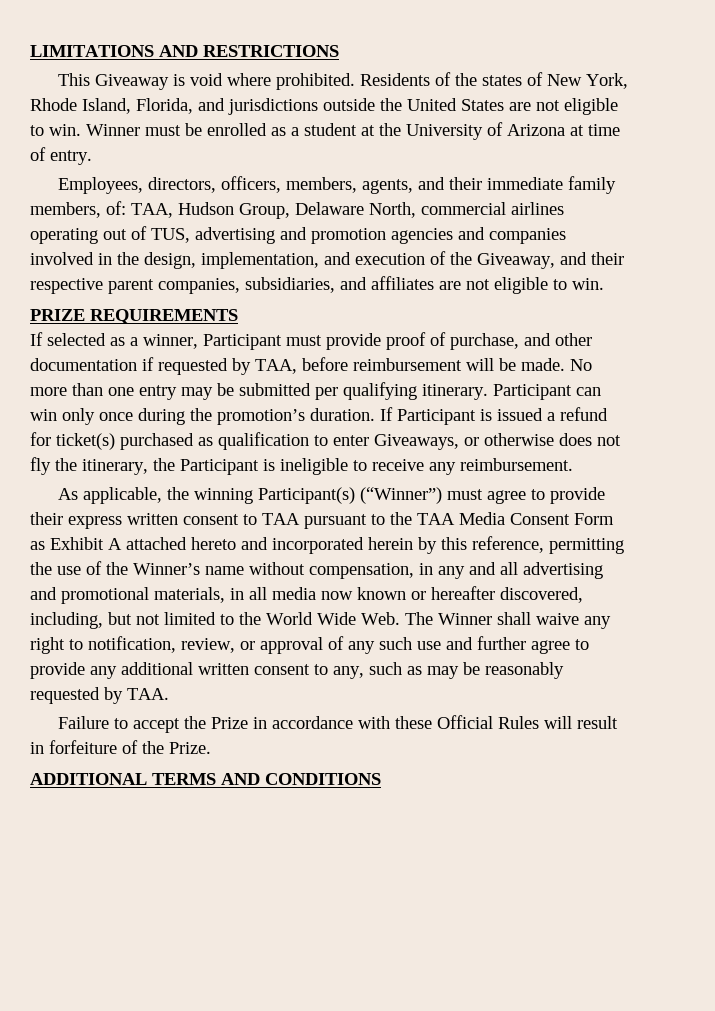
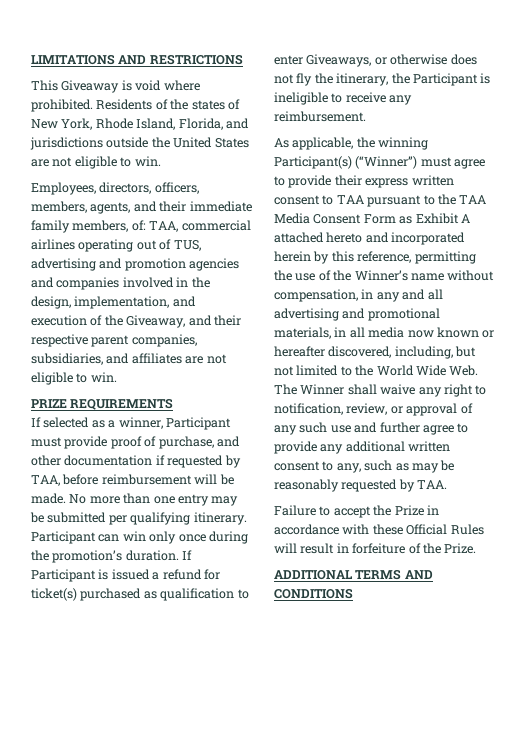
- Winner must be enrolled as a student at the University of Arizona at time of entry.
- Employees, directors, officers, members, agents, and their immediate family members, of: TAA, Hudson Group, Delaware North, commercial airlines operating out of TUS, advertising and promotion agencies and companies involved in the design, implementation, and execution of the Giveaway, and their respective parent companies, subsidiaries, and affiliates are not eligible to win.
+ Employees, directors, officers, members, agents, and their immediate family members, of: TAA, commercial airlines operating out of TUS, advertising and promotion agencies and companies involved in the design, implementation, and execution of the Giveaway, and their respective parent companies, subsidiaries, and affiliates are not eligible to win.

